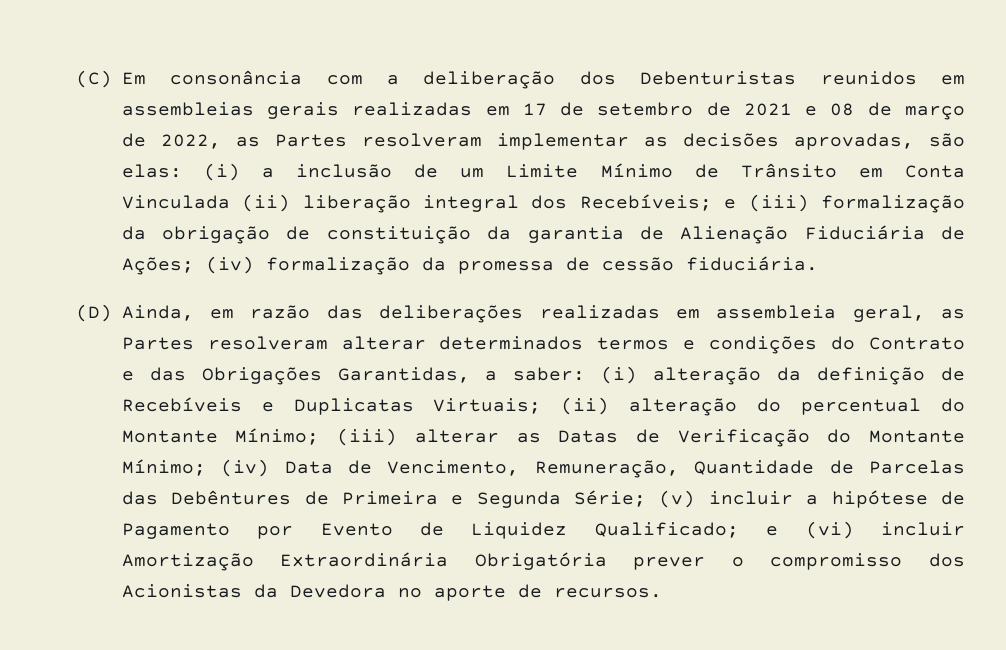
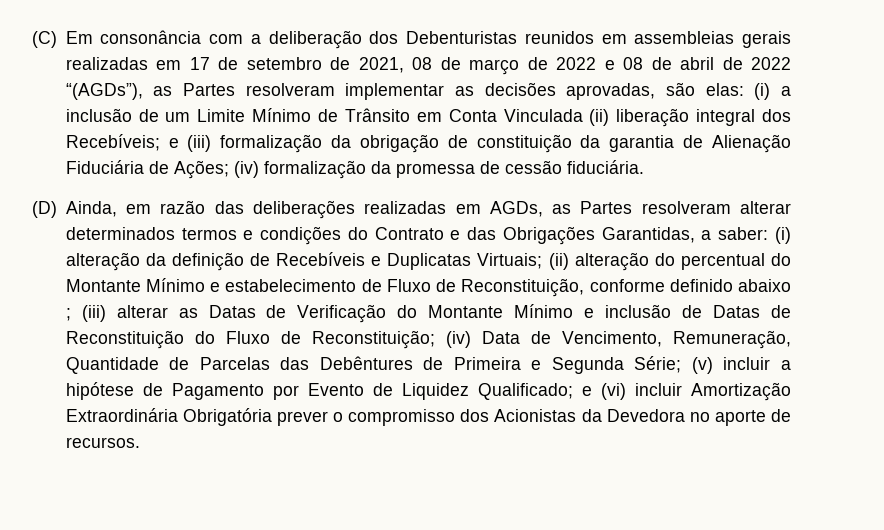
- (C) Em consonância com a deliberação dos Debenturistas reunidos em assembleias gerais realizadas em 17 de setembro de 2021 e 08 de março de 2022, as Partes resolveram implementar as decisões aprovadas, são elas:
+ (C) Em consonância com a deliberação dos Debenturistas reunidos em assembleias gerais realizadas em 17 de setembro de 2021, 08 de março de 2022 e 08 de abril de 2022 “(AGDs”), as Partes resolveram implementar as decisões aprovadas, são elas:
- (D) Ainda, em razão das deliberações realizadas em assembleia geral, as Partes resolveram alterar determinados termos e condições do Contrato e das Obrigações Garantidas, a saber:
+ (D) Ainda, em razão das deliberações realizadas em AGDs, as Partes resolveram alterar determinados termos e condições do Contrato e das Obrigações Garantidas, a saber:
- (ii) alteração do percentual do Montante Mínimo;
+ (ii) alteração do percentual do Montante Mínimo e estabelecimento de Fluxo de Reconstituição, conforme definido abaixo ;
- (iii) alterar as Datas de Verificação do Montante Mínimo;
+ (iii) alterar as Datas de Verificação do Montante Mínimo e inclusão de Datas de Reconstituição do Fluxo de Reconstituição;

